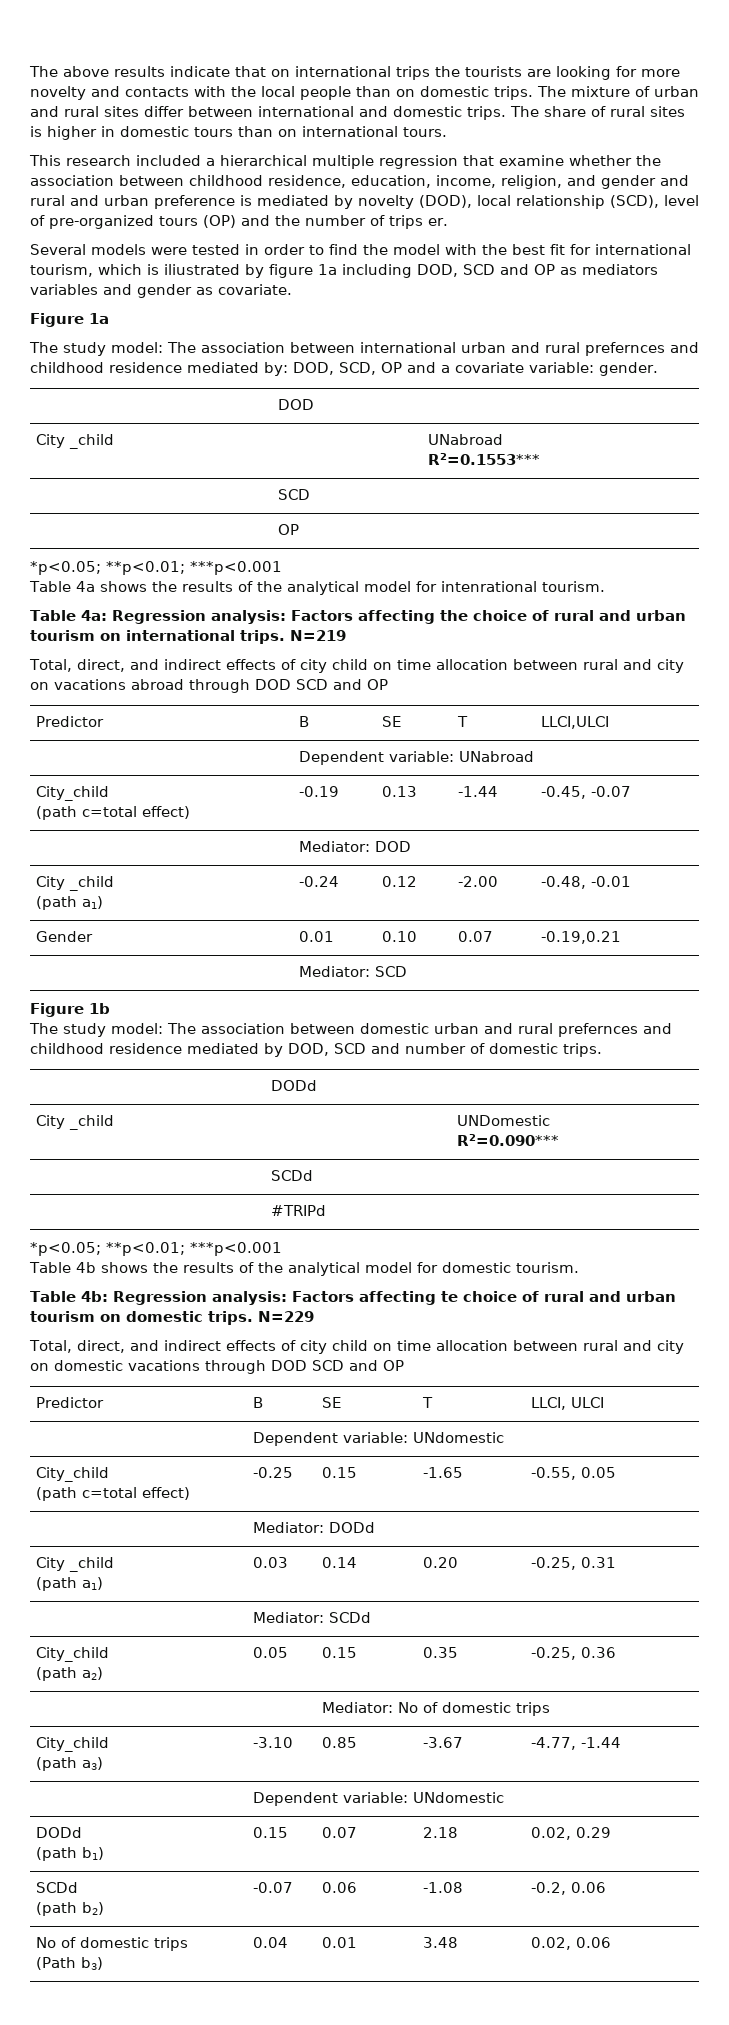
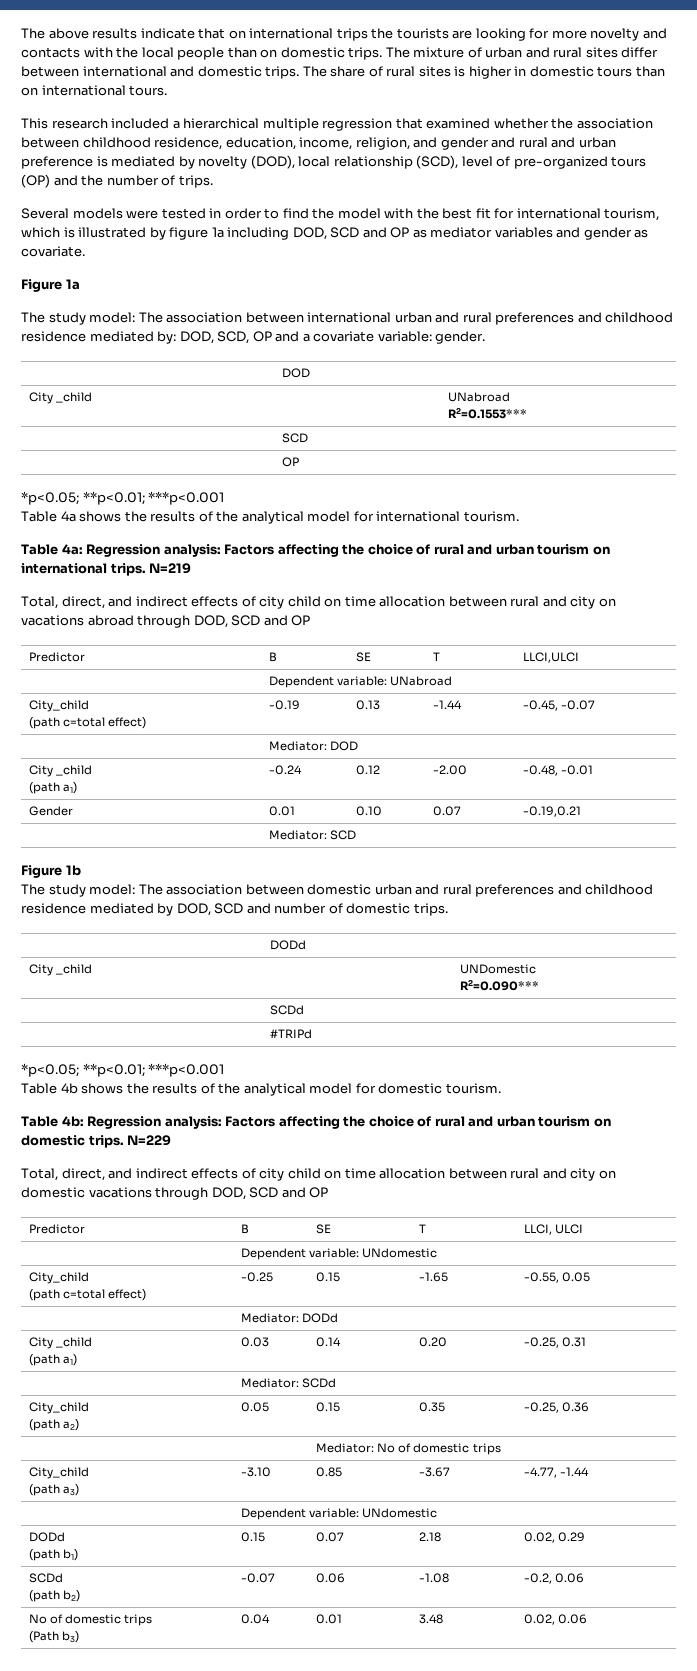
- This research included a hierarchical multiple regression that examine whether the association between childhood residence, education, income, religion, and gender and rural and urban preference is mediated by novelty (DOD), local relationship (SCD), level of pre-organized tours (OP) and the number of trips er.
+ This research included a hierarchical multiple regression that examined whether the association between childhood residence, education, income, religion, and gender and rural and urban preference is mediated by novelty (DOD), local relationship (SCD), level of pre-organized tours (OP) and the number of trips.
- Several models were tested in order to find the model with the best fit for international tourism, which is iliustrated by figure 1a including DOD, SCD and OP as mediators variables and gender as covariate.
+ Several models were tested in order to find the model with the best fit for international tourism, which is illustrated by figure 1a including DOD, SCD and OP as mediator variables and gender as covariate.
- The study model: The association between international urban and rural prefernces and childhood residence mediated by: DOD, SCD, OP and a covariate variable: gender.
+ The study model: The association between international urban and rural preferences and childhood residence mediated by: DOD, SCD, OP and a covariate variable: gender.
- Table 4a shows the results of the analytical model for intenrational tourism.
+ Table 4a shows the results of the analytical model for international tourism.
- Total, direct, and indirect effects of city child on time allocation between rural and city on vacations abroad through DOD SCD and OP
+ Total, direct, and indirect effects of city child on time allocation between rural and city on vacations abroad through DOD, SCD and OP
- The study model: The association between domestic urban and rural prefernces and childhood residence mediated by DOD, SCD and number of domestic trips.
+ The study model: The association between domestic urban and rural preferences and childhood residence mediated by DOD, SCD and number of domestic trips.
- Table 4b: Regression analysis: Factors affecting te choice of rural and urban tourism on domestic trips.
+ Table 4b: Regression analysis: Factors affecting the choice of rural and urban tourism on domestic trips.
- Total, direct, and indirect effects of city child on time allocation between rural and city on domestic vacations through DOD SCD and OP
+ Total, direct, and indirect effects of city child on time allocation between rural and city on domestic vacations through DOD, SCD and OP

